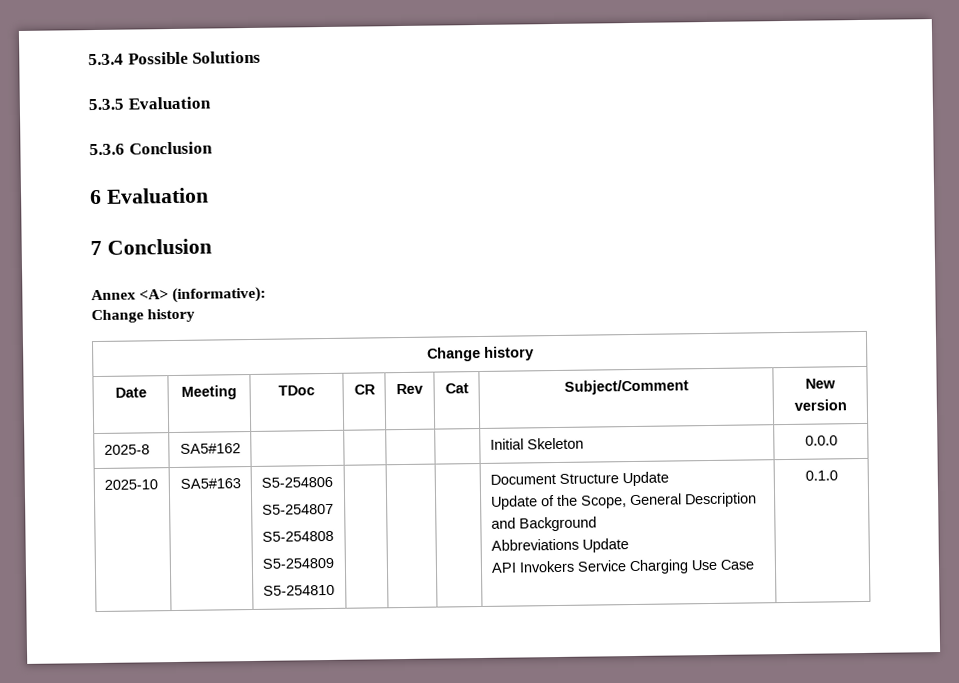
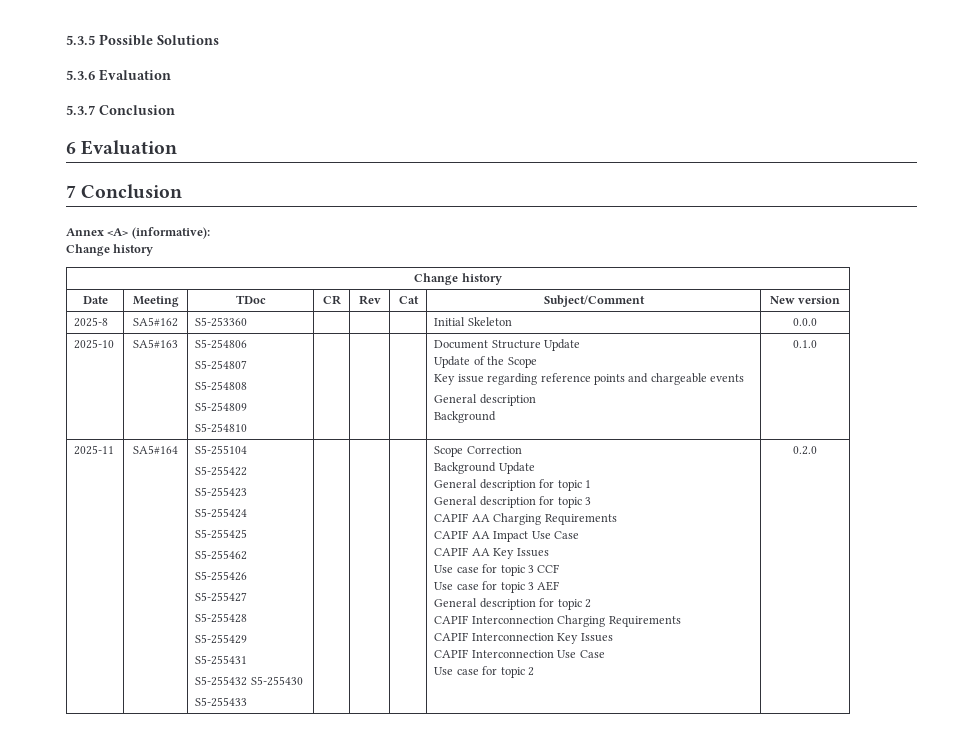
- 5.3.4 Possible Solutions
+ 5.3.5 Possible Solutions
- 5.3.5 Evaluation
- 5.3.6 Conclusion
+ 5.3.6 Evaluation
+ 5.3.7 Conclusion
- 2025-8 | SA5#162 | | | | | Initial Skeleton | 0.0.0
+ 2025-8 | SA5#162 | S5-253360 | | | | Initial Skeleton | 0.0.0
  2025-10 | SA5#163 | S5-254806
  S5-254807
  S5-254808
  S5-254809
  S5-254810 | | | | Document Structure Update
- Update of the Scope, General Description and Background
- Abbreviations Update
- API Invokers Service Charging Use Case | 0.1.0
+ Update of the Scope
+ Key issue regarding reference points and chargeable events
+ General description
+ Background | 0.1.0
+ 2025-11 | SA5#164 | S5-255104
+ S5-255422
+ S5-255423
+ S5-255424
+ S5-255425
+ S5-255462
+ S5-255426
+ S5-255427
+ S5-255428
+ S5-255429
+ S5-255431
+ S5-255432 S5-255430
+ S5-255433 | | | | Scope Correction
+ Background Update
+ General description for topic 1
+ General description for topic 3
+ CAPIF AA Charging Requirements
+ CAPIF AA Impact Use Case
+ CAPIF AA Key Issues
+ Use case for topic 3 CCF
+ Use case for topic 3 AEF
+ General description for topic 2
+ CAPIF Interconnection Charging Requirements
+ CAPIF Interconnection Key Issues
+ CAPIF Interconnection Use Case
+ Use case for topic 2 | 0.2.0

